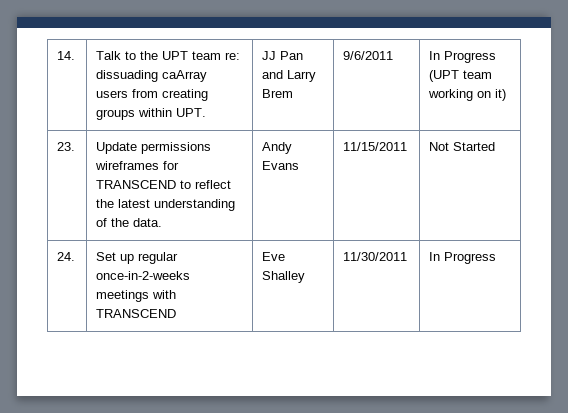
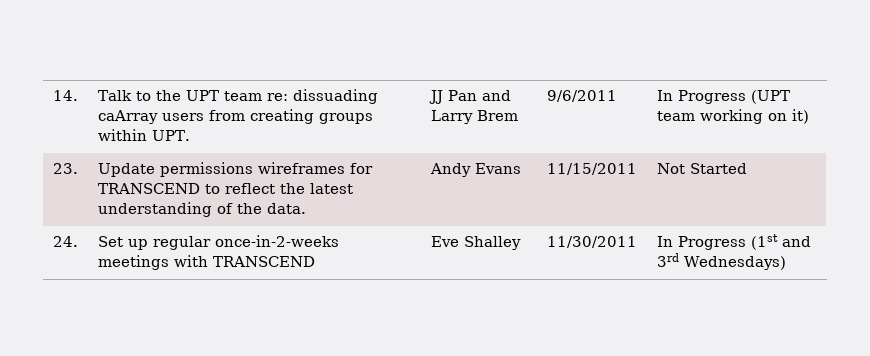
- 24. | Set up regular once-in-2-weeks meetings with TRANSCEND | Eve Shalley | 11/30/2011 | In Progress
+ 24. | Set up regular once-in-2-weeks meetings with TRANSCEND | Eve Shalley | 11/30/2011 | In Progress (1st and 3rd Wednesdays)

